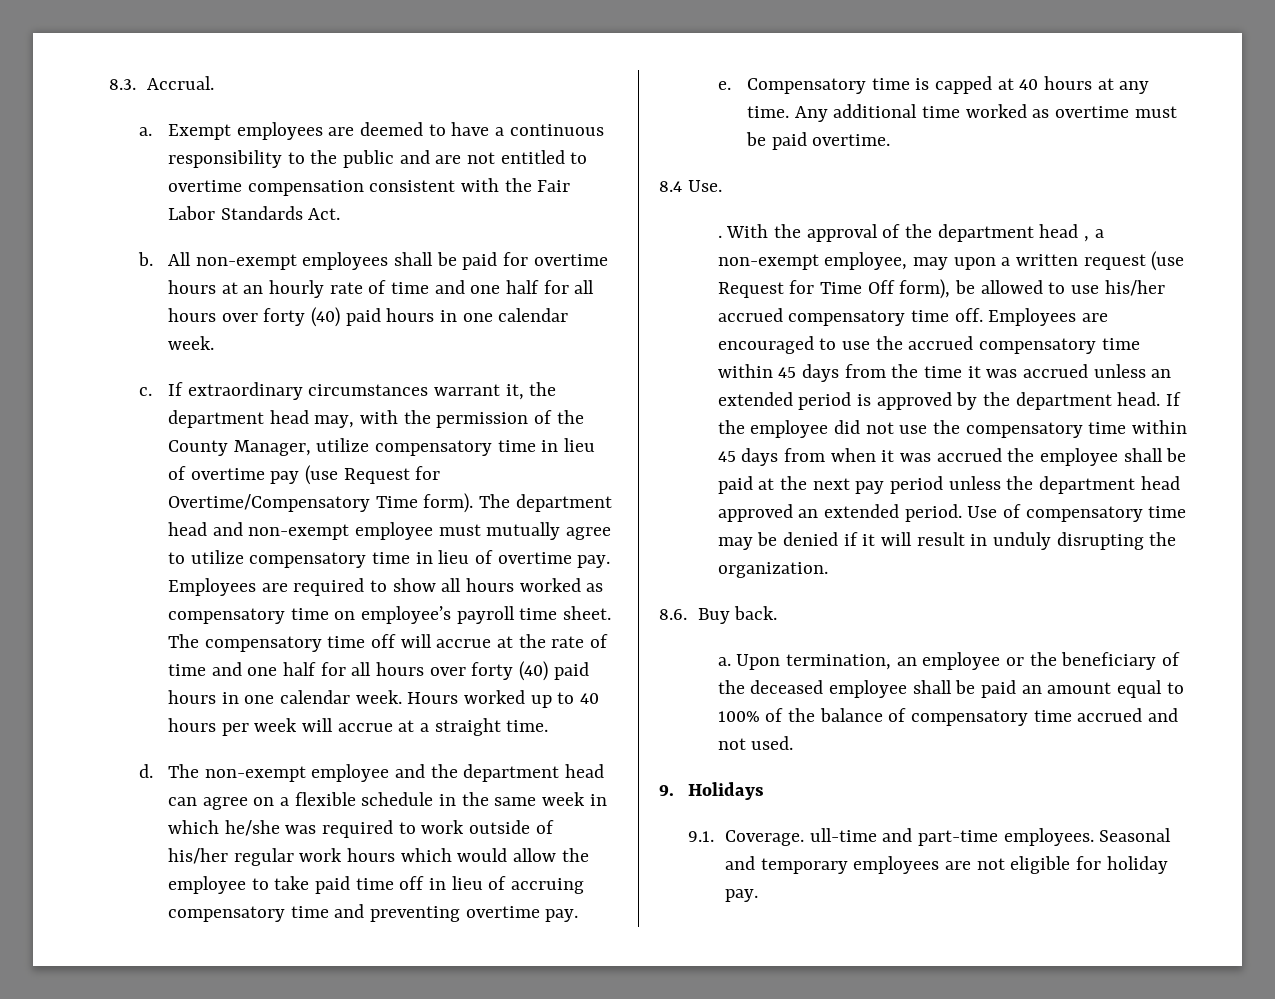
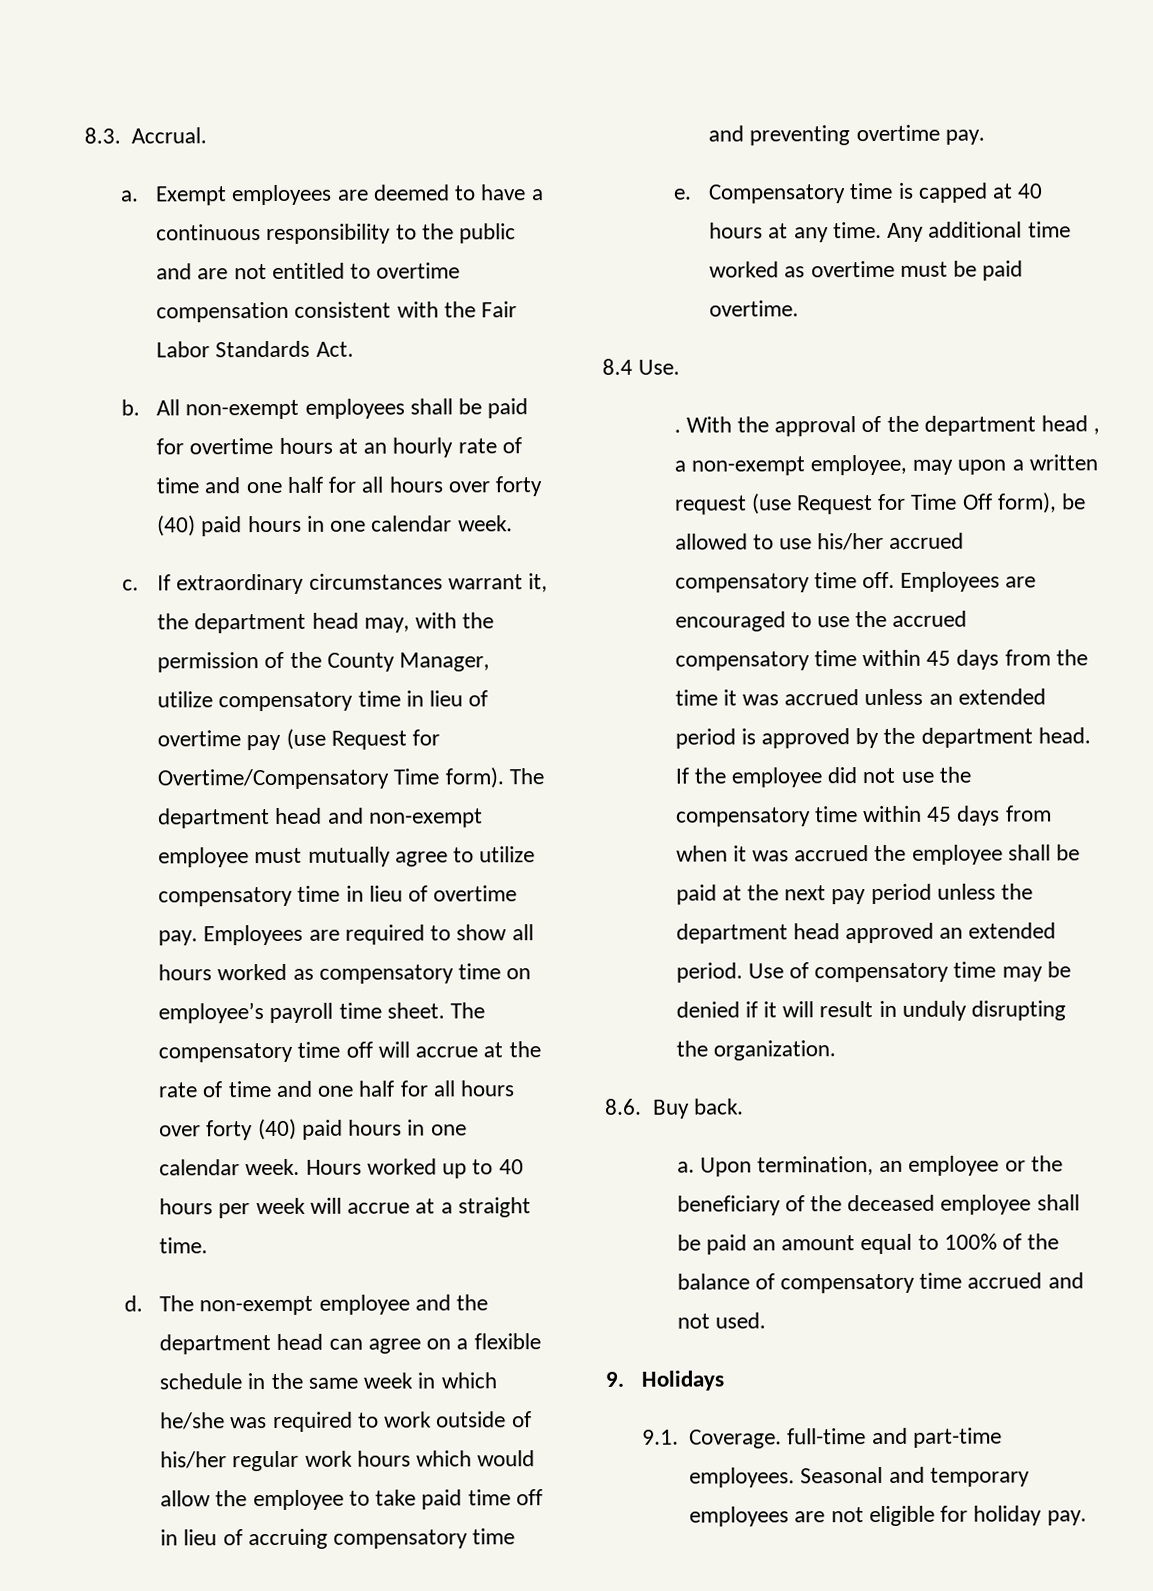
- 9.1. Coverage. ull-time and part-time employees.
+ 9.1. Coverage. full-time and part-time employees.

